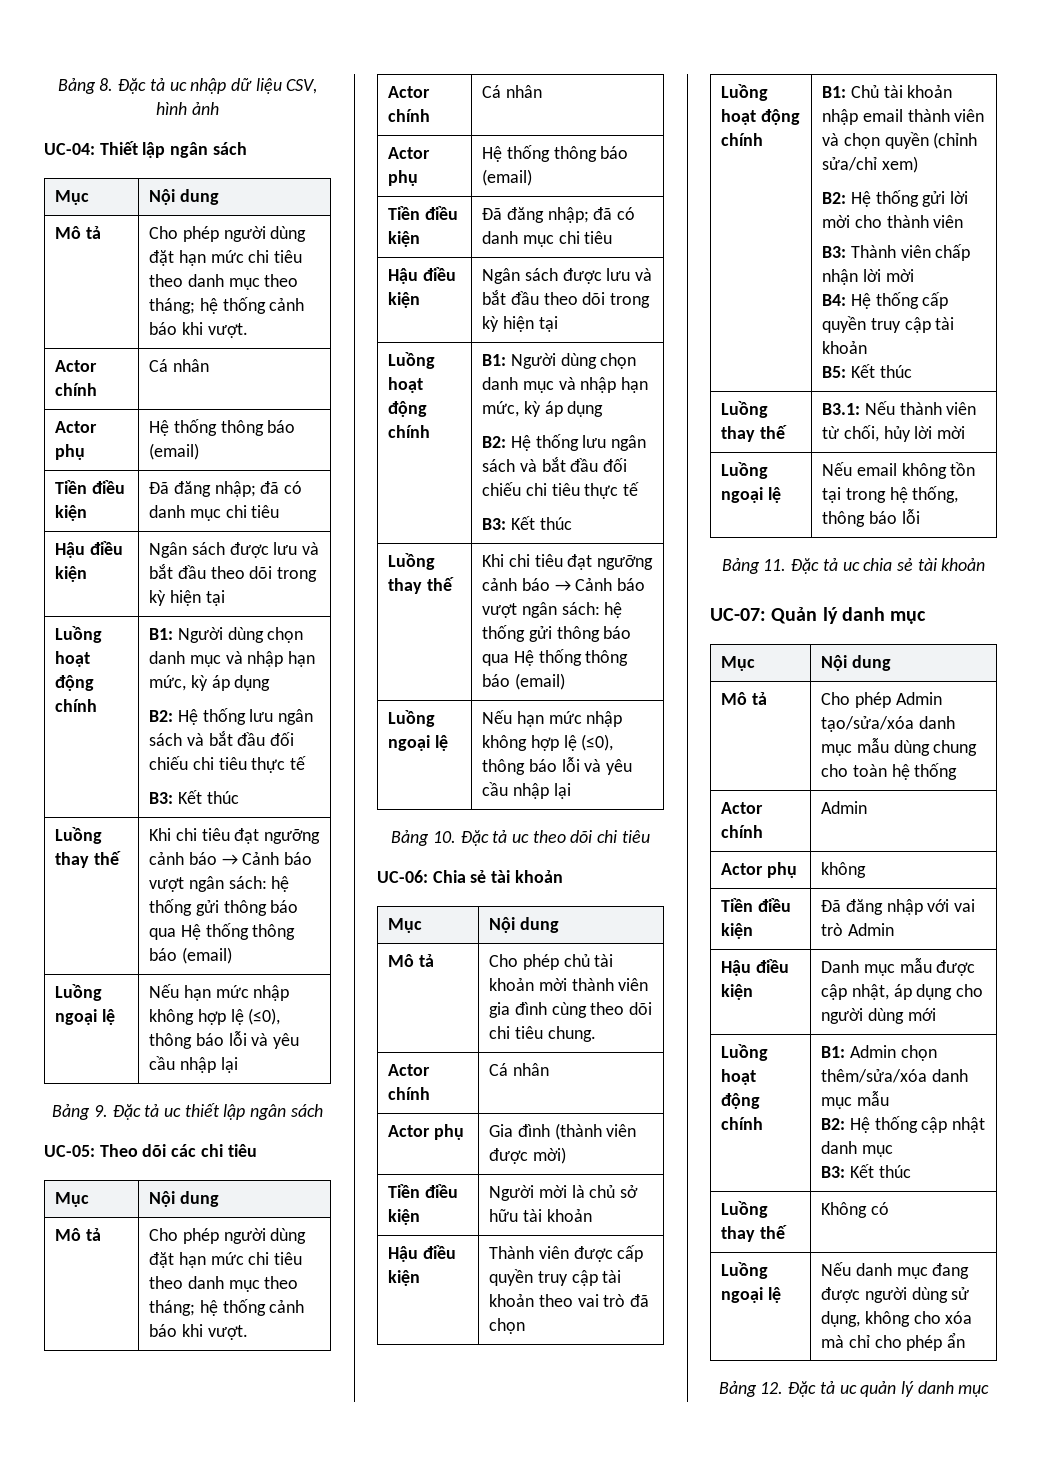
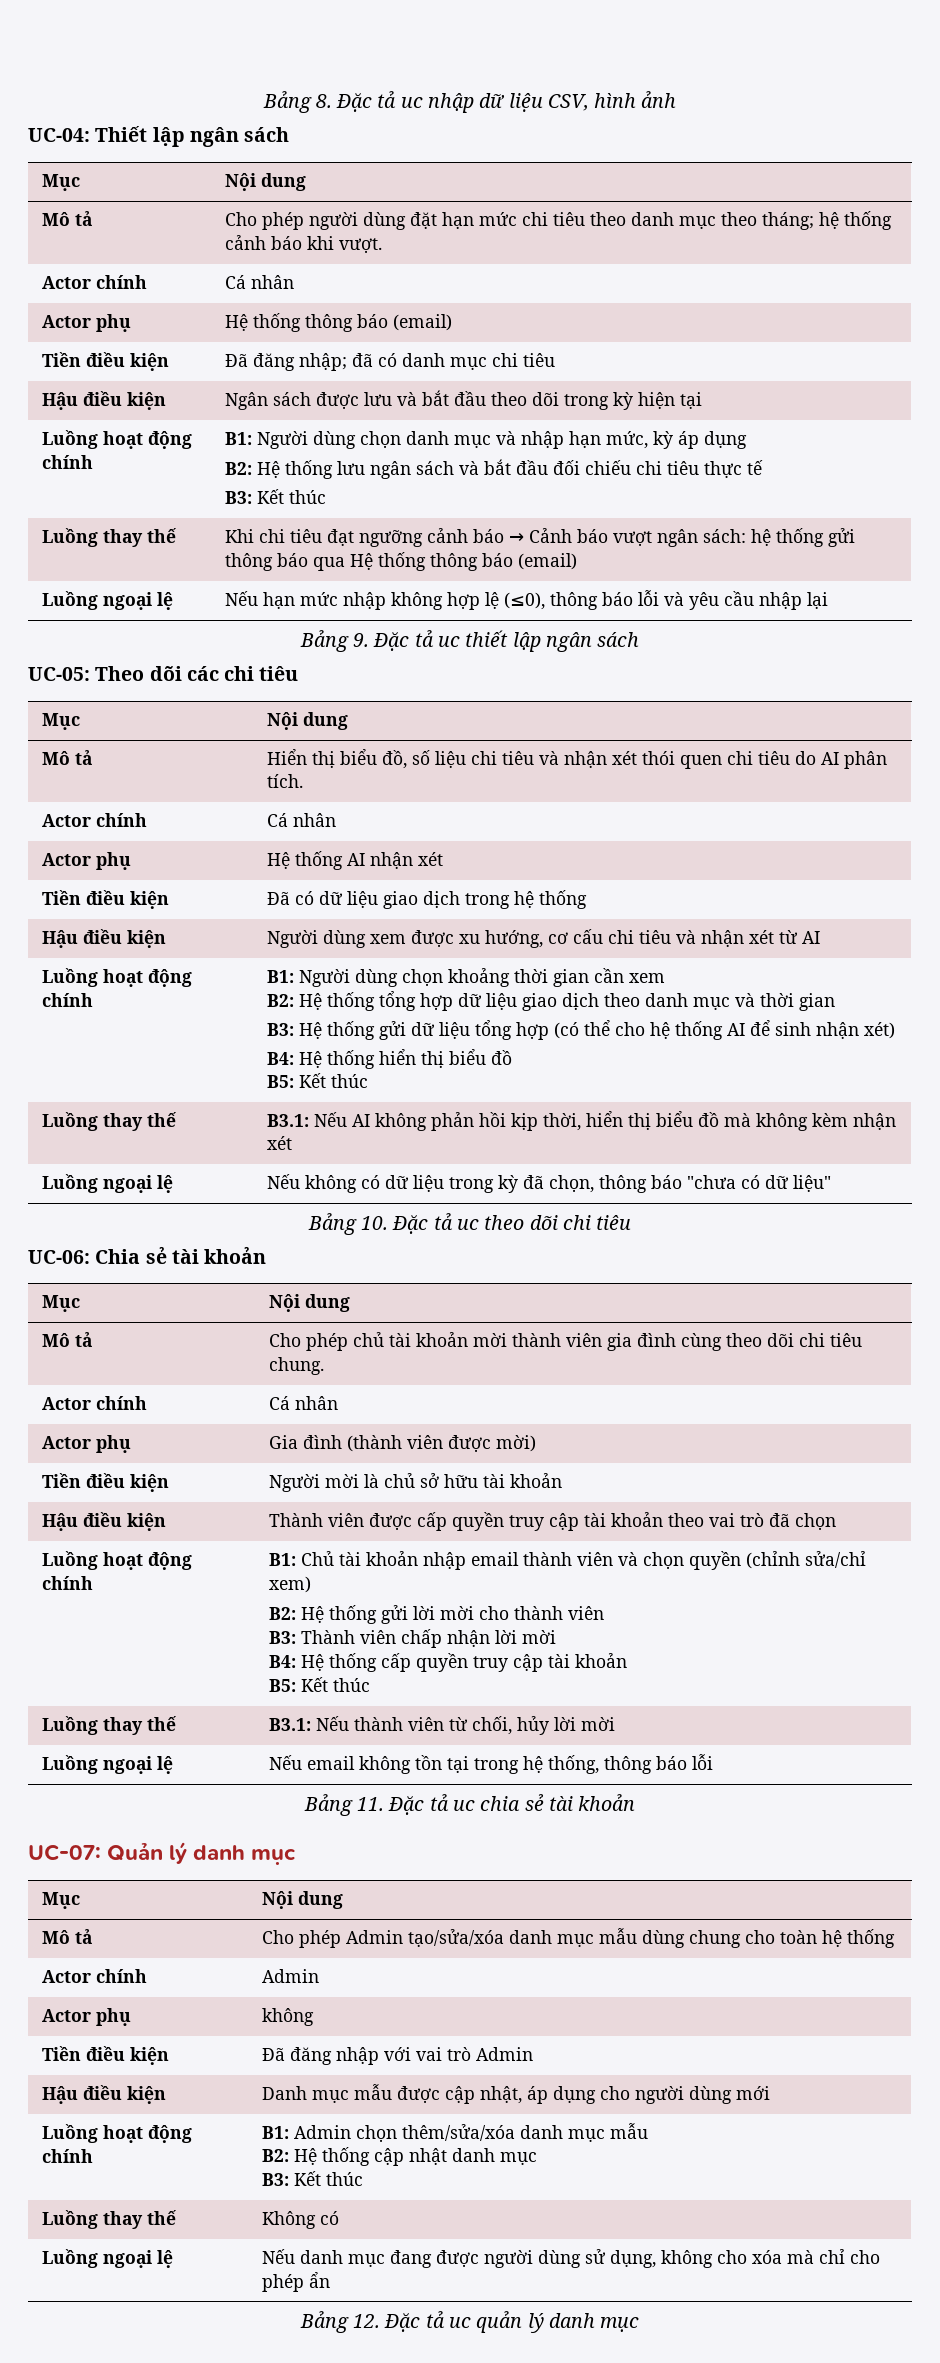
  UC-05: Theo dõi các chi tiêu
  Mục | Nội dung
- Mô tả | Cho phép người dùng đặt hạn mức chi tiêu theo danh mục theo tháng; hệ thống cảnh báo khi vượt.
+ Mô tả | Hiển thị biểu đồ, số liệu chi tiêu và nhận xét thói quen chi tiêu do AI phân tích.
  Actor chính | Cá nhân
- Actor phụ | Hệ thống thông báo (email)
- Tiền điều kiện | Đã đăng nhập; đã có danh mục chi tiêu
- Hậu điều kiện | Ngân sách được lưu và bắt đầu theo dõi trong kỳ hiện tại
- Luồng hoạt động chính | B1: Người dùng chọn danh mục và nhập hạn mức, kỳ áp dụng
- B2: Hệ thống lưu ngân sách và bắt đầu đối chiếu chi tiêu thực tế
- B3: Kết thúc
- Luồng thay thế | Khi chi tiêu đạt ngưỡng cảnh báo → Cảnh báo vượt ngân sách: hệ thống gửi thông báo qua Hệ thống thông báo (email)
- Luồng ngoại lệ | Nếu hạn mức nhập không hợp lệ (≤0), thông báo lỗi và yêu cầu nhập lại
+ Actor phụ | Hệ thống AI nhận xét
+ Tiền điều kiện | Đã có dữ liệu giao dịch trong hệ thống
+ Hậu điều kiện | Người dùng xem được xu hướng, cơ cấu chi tiêu và nhận xét từ AI
+ Luồng hoạt động chính | B1: Người dùng chọn khoảng thời gian cần xem
+ B2: Hệ thống tổng hợp dữ liệu giao dịch theo danh mục và thời gian
+ B3: Hệ thống gửi dữ liệu tổng hợp (có thể cho hệ thống AI để sinh nhận xét)
+ B4: Hệ thống hiển thị biểu đồ
+ B5: Kết thúc
+ Luồng thay thế | B3.1: Nếu AI không phản hồi kịp thời, hiển thị biểu đồ mà không kèm nhận xét
+ Luồng ngoại lệ | Nếu không có dữ liệu trong kỳ đã chọn, thông báo "chưa có dữ liệu"

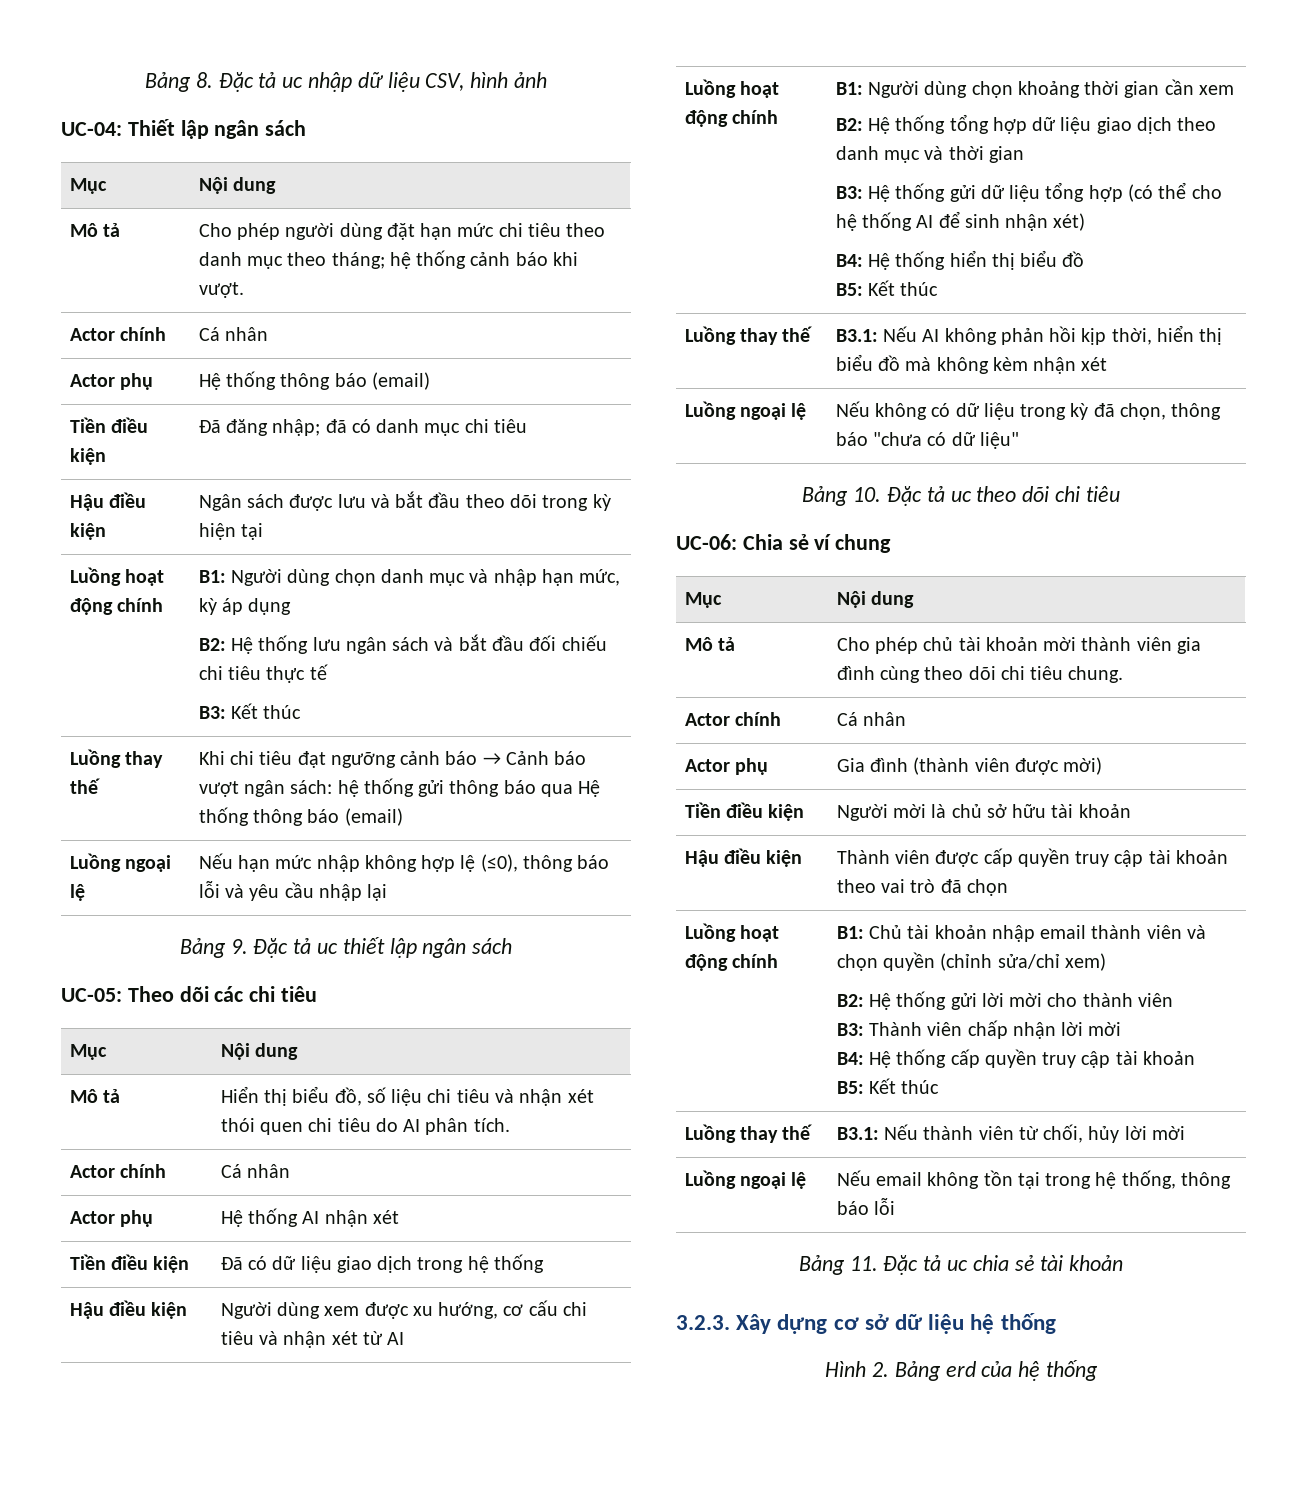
- UC-06: Chia sẻ tài khoản
+ UC-06: Chia sẻ ví chung
- UC-07: Quản lý danh mục
- Mục | Nội dung
- Mô tả | Cho phép Admin tạo/sửa/xóa danh mục mẫu dùng chung cho toàn hệ thống
- Actor chính | Admin
- Actor phụ | không
- Tiền điều kiện | Đã đăng nhập với vai trò Admin
- Hậu điều kiện | Danh mục mẫu được cập nhật, áp dụng cho người dùng mới
- Luồng hoạt động chính | B1: Admin chọn thêm/sửa/xóa danh mục mẫu
- B2: Hệ thống cập nhật danh mục
- B3: Kết thúc
- Luồng thay thế | Không có
- Luồng ngoại lệ | Nếu danh mục đang được người dùng sử dụng, không cho xóa mà chỉ cho phép ẩn
- Bảng 12. Đặc tả uc quản lý danh mục
+ 3.2.3. Xây dựng cơ sở dữ liệu hệ thống
+ Hình 2. Bảng erd của hệ thống

